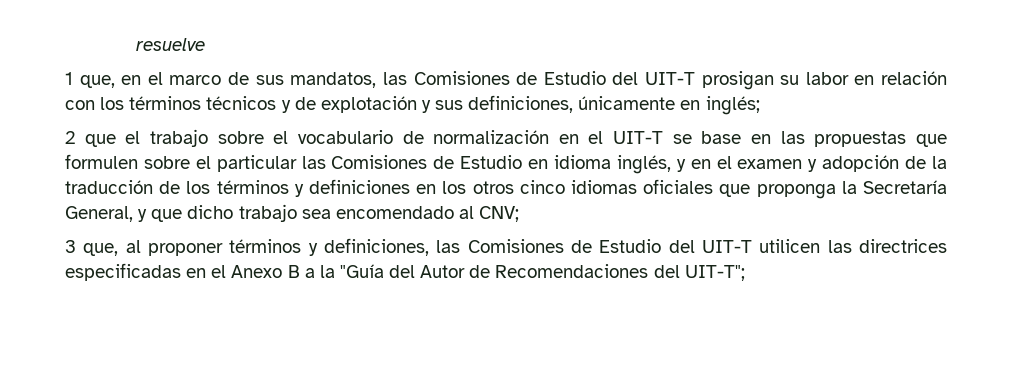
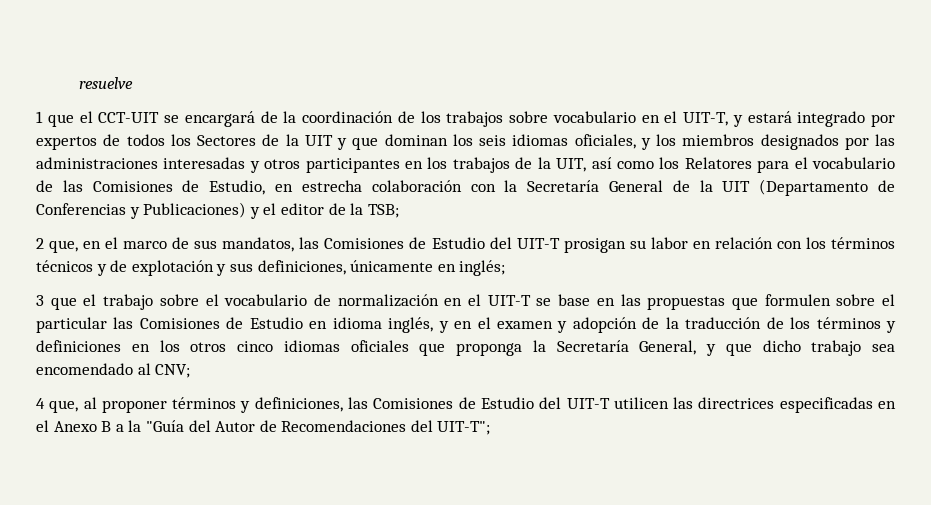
- 1 que, en el marco de sus mandatos, las Comisiones de Estudio del UIT-T prosigan su labor en relación con los términos técnicos y de explotación y sus definiciones, únicamente en inglés;
+ 1 que el CCT-UIT se encargará de la coordinación de los trabajos sobre vocabulario en el UIT-T, y estará integrado por expertos de todos los Sectores de la UIT y que dominan los seis idiomas oficiales, y los miembros designados por las administraciones interesadas y otros participantes en los trabajos de la UIT, así como los Relatores para el vocabulario de las Comisiones de Estudio, en estrecha colaboración con la Secretaría General de la UIT (Departamento de Conferencias y Publicaciones) y el editor de la TSB;
+ 2 que, en el marco de sus mandatos, las Comisiones de Estudio del UIT-T prosigan su labor en relación con los términos técnicos y de explotación y sus definiciones, únicamente en inglés;
- 2 que el trabajo sobre el vocabulario de normalización en el UIT-T se base en las propuestas que formulen sobre el particular las Comisiones de Estudio en idioma inglés, y en el examen y adopción de la traducción de los términos y definiciones en los otros cinco idiomas oficiales que proponga la Secretaría General, y que dicho trabajo sea encomendado al CNV;
+ 3 que el trabajo sobre el vocabulario de normalización en el UIT-T se base en las propuestas que formulen sobre el particular las Comisiones de Estudio en idioma inglés, y en el examen y adopción de la traducción de los términos y definiciones en los otros cinco idiomas oficiales que proponga la Secretaría General, y que dicho trabajo sea encomendado al CNV;
- 3 que, al proponer términos y definiciones, las Comisiones de Estudio del UIT-T utilicen las directrices especificadas en el Anexo B a la "Guía del Autor de Recomendaciones del UIT-T";
+ 4 que, al proponer términos y definiciones, las Comisiones de Estudio del UIT-T utilicen las directrices especificadas en el Anexo B a la "Guía del Autor de Recomendaciones del UIT-T";

